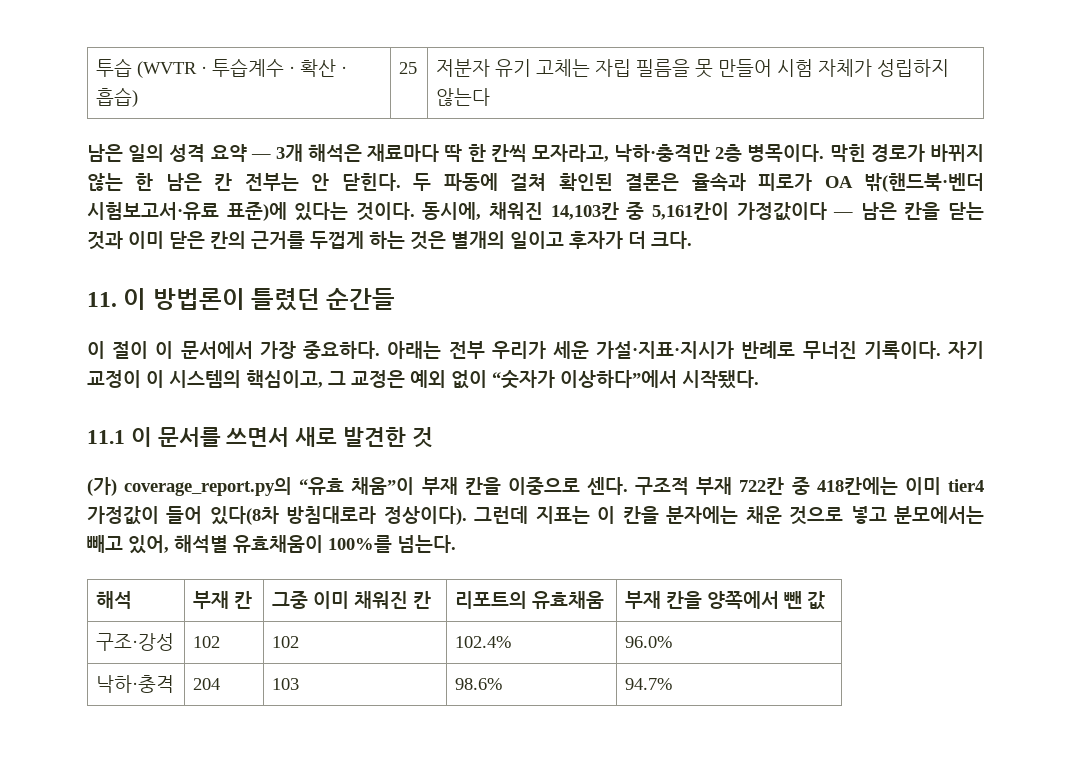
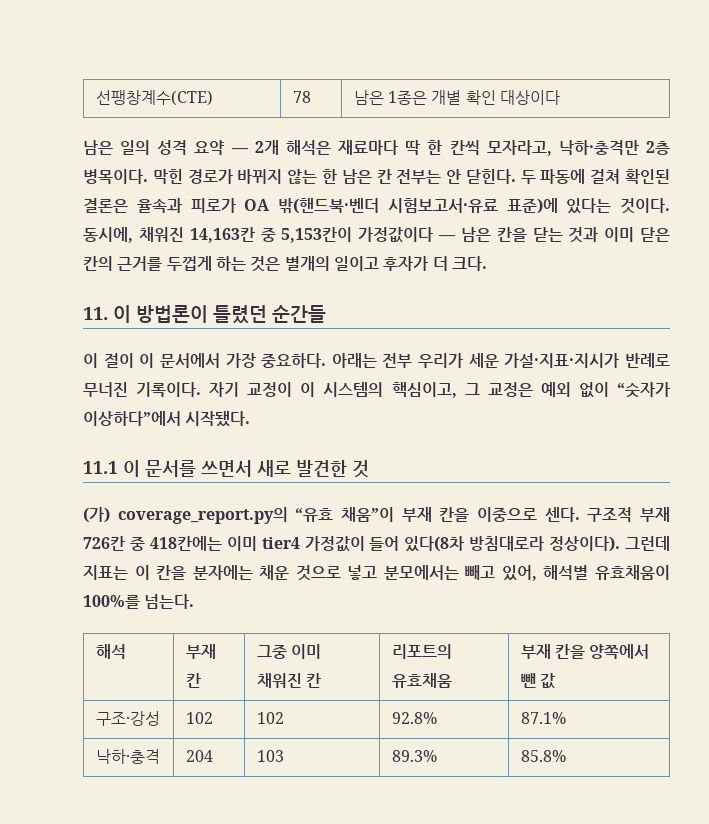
- 투습 (WVTR · 투습계수 · 확산 · 흡습) | 25 | 저분자 유기 고체는 자립 필름을 못 만들어 시험 자체가 성립하지 않는다
+ 선팽창계수(CTE) | 78 | 남은 1종은 개별 확인 대상이다
- 남은 일의 성격 요약 — 3개 해석은 재료마다 딱 한 칸씩 모자라고, 낙하·충격만 2층 병목이다.
+ 남은 일의 성격 요약 — 2개 해석은 재료마다 딱 한 칸씩 모자라고, 낙하·충격만 2층 병목이다.
- 동시에, 채워진 14,103칸 중 5,161칸이 가정값이다 — 남은 칸을 닫는 것과 이미 닫은 칸의 근거를 두껍게 하는 것은 별개의 일이고 후자가 더 크다.
+ 동시에, 채워진 14,163칸 중 5,153칸이 가정값이다 — 남은 칸을 닫는 것과 이미 닫은 칸의 근거를 두껍게 하는 것은 별개의 일이고 후자가 더 크다.
- 구조적 부재 722칸 중 418칸에는 이미 tier4 가정값이 들어 있다(8차 방침대로라 정상이다).
+ 구조적 부재 726칸 중 418칸에는 이미 tier4 가정값이 들어 있다(8차 방침대로라 정상이다).
- 구조·강성 | 102 | 102 | 102.4% | 96.0%
+ 구조·강성 | 102 | 102 | 92.8% | 87.1%
- 낙하·충격 | 204 | 103 | 98.6% | 94.7%
+ 낙하·충격 | 204 | 103 | 89.3% | 85.8%

